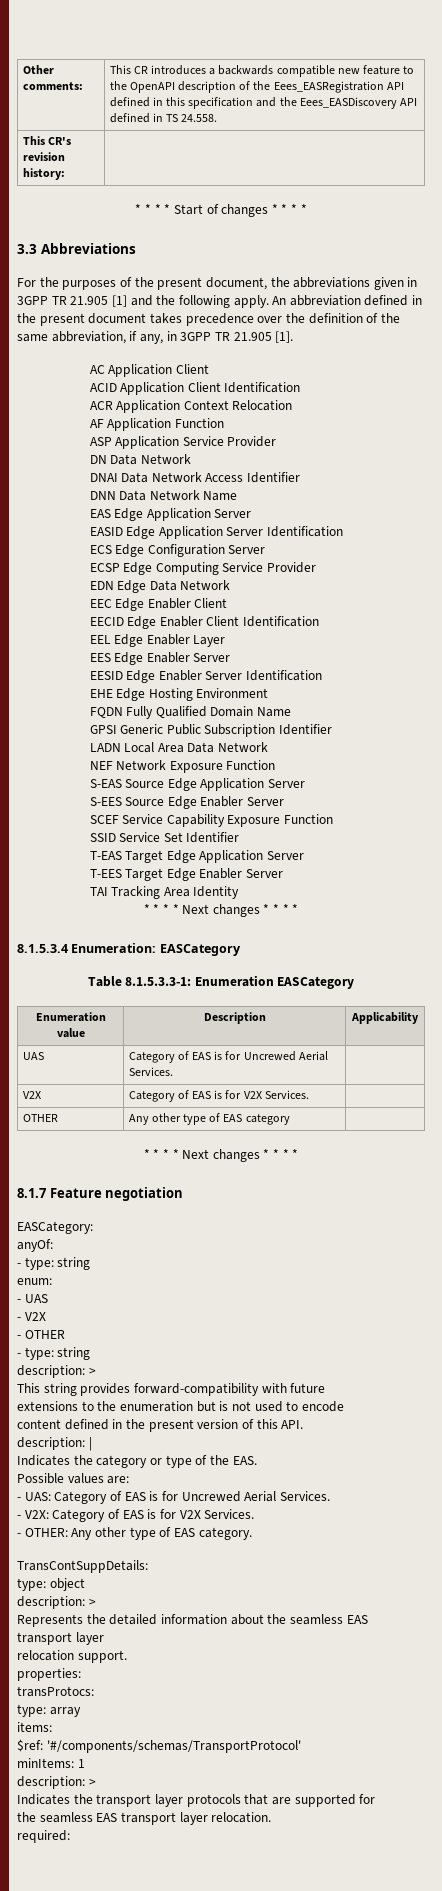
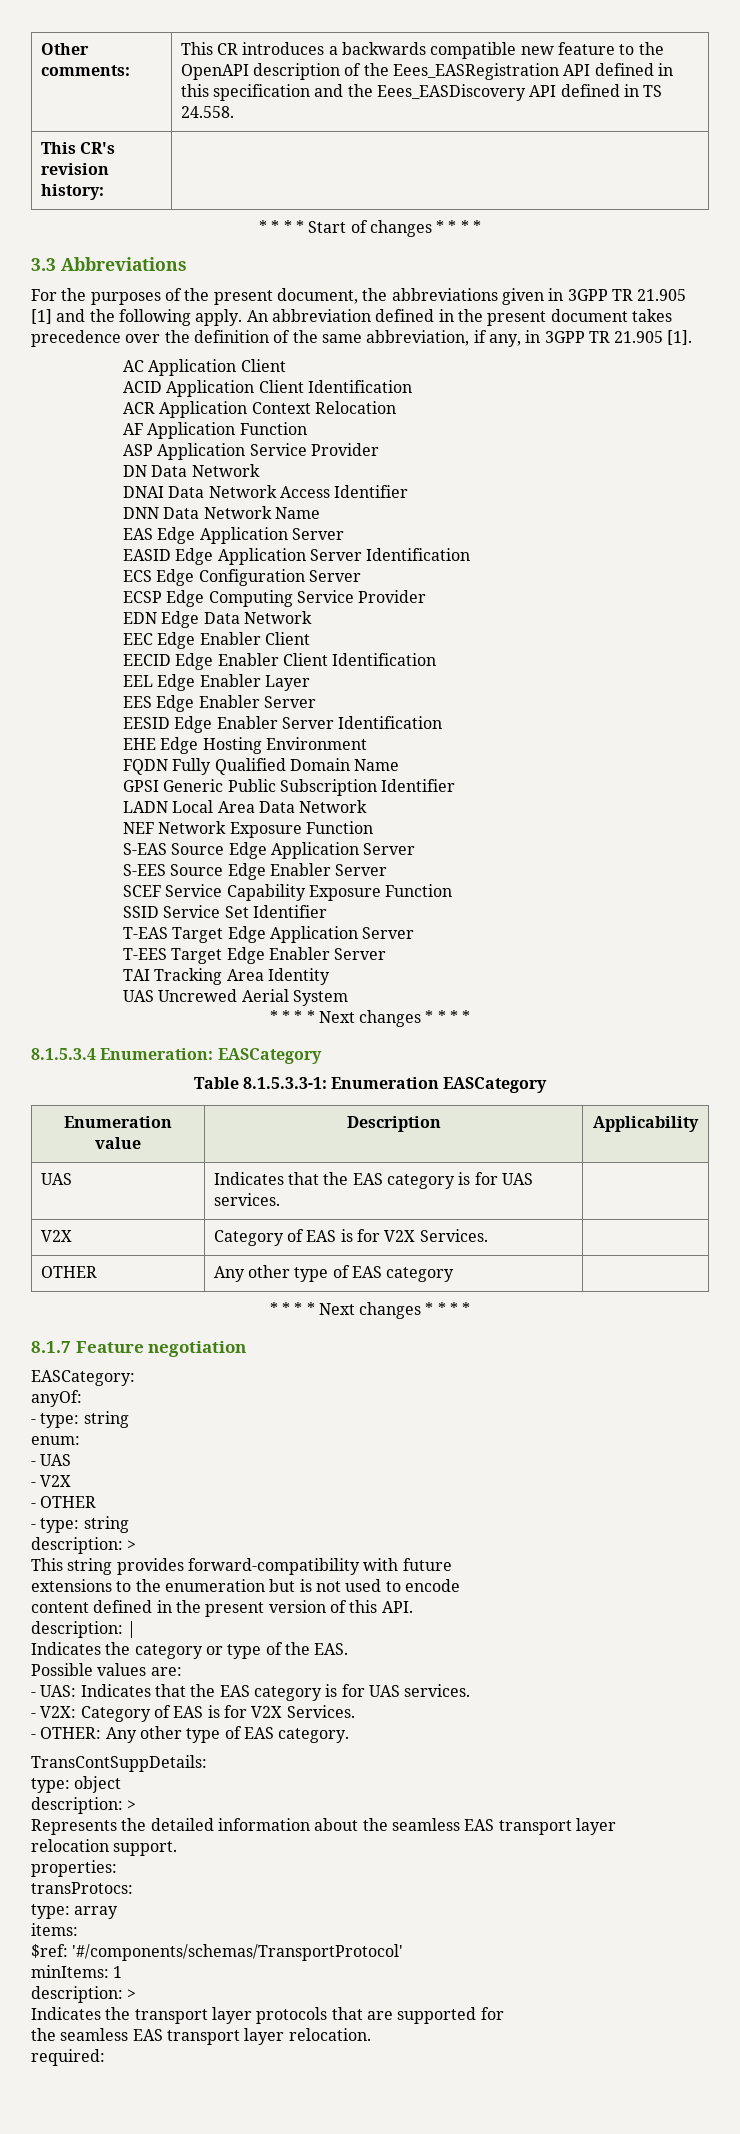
+ UAS Uncrewed Aerial System
- UAS | Category of EAS is for Uncrewed Aerial Services. |
+ UAS | Indicates that the EAS category is for UAS services. |
- - UAS: Category of EAS is for Uncrewed Aerial Services.
+ - UAS: Indicates that the EAS category is for UAS services.

